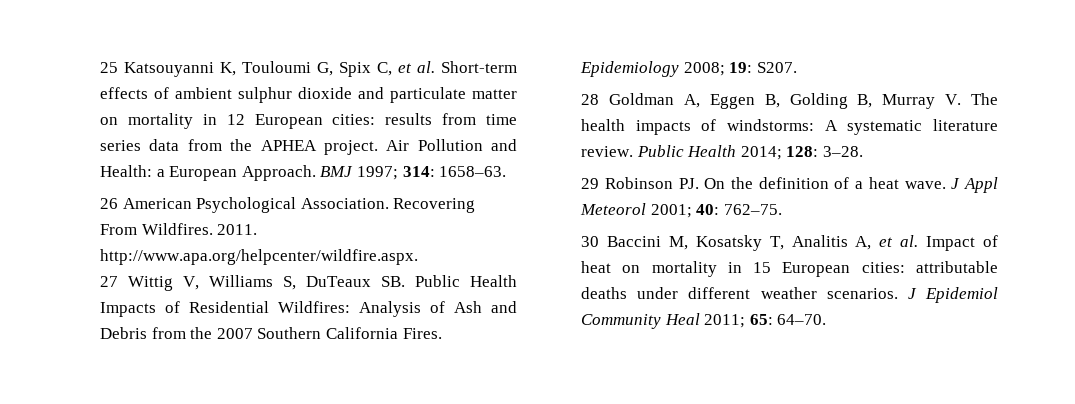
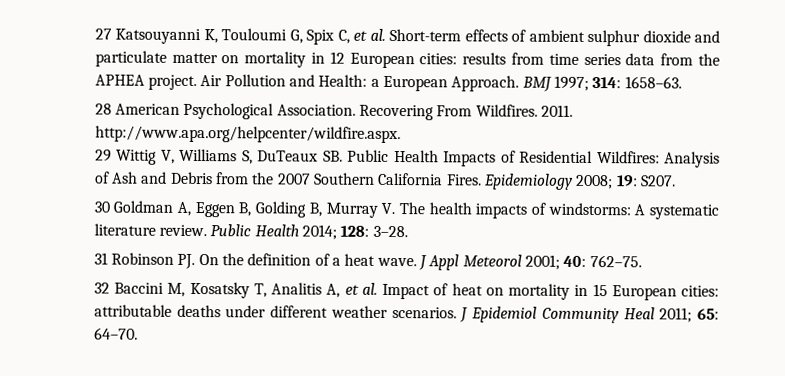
- 25 Katsouyanni K, Touloumi G, Spix C, et al. Short-term effects of ambient sulphur dioxide and particulate matter on mortality in 12 European cities: results from time series data from the APHEA project.
+ 27 Katsouyanni K, Touloumi G, Spix C, et al. Short-term effects of ambient sulphur dioxide and particulate matter on mortality in 12 European cities: results from time series data from the APHEA project.
- 26 American Psychological Association.
+ 28 American Psychological Association.
- 27 Wittig V, Williams S, DuTeaux SB. Public Health Impacts of Residential Wildfires: Analysis of Ash and Debris from the 2007 Southern California Fires.
+ 29 Wittig V, Williams S, DuTeaux SB. Public Health Impacts of Residential Wildfires: Analysis of Ash and Debris from the 2007 Southern California Fires.
- 28 Goldman A, Eggen B, Golding B, Murray V. The health impacts of windstorms: A systematic literature review.
+ 30 Goldman A, Eggen B, Golding B, Murray V. The health impacts of windstorms: A systematic literature review.
- 29 Robinson PJ. On the definition of a heat wave.
+ 31 Robinson PJ. On the definition of a heat wave.
- 30 Baccini M, Kosatsky T, Analitis A, et al. Impact of heat on mortality in 15 European cities: attributable deaths under different weather scenarios.
+ 32 Baccini M, Kosatsky T, Analitis A, et al. Impact of heat on mortality in 15 European cities: attributable deaths under different weather scenarios.

